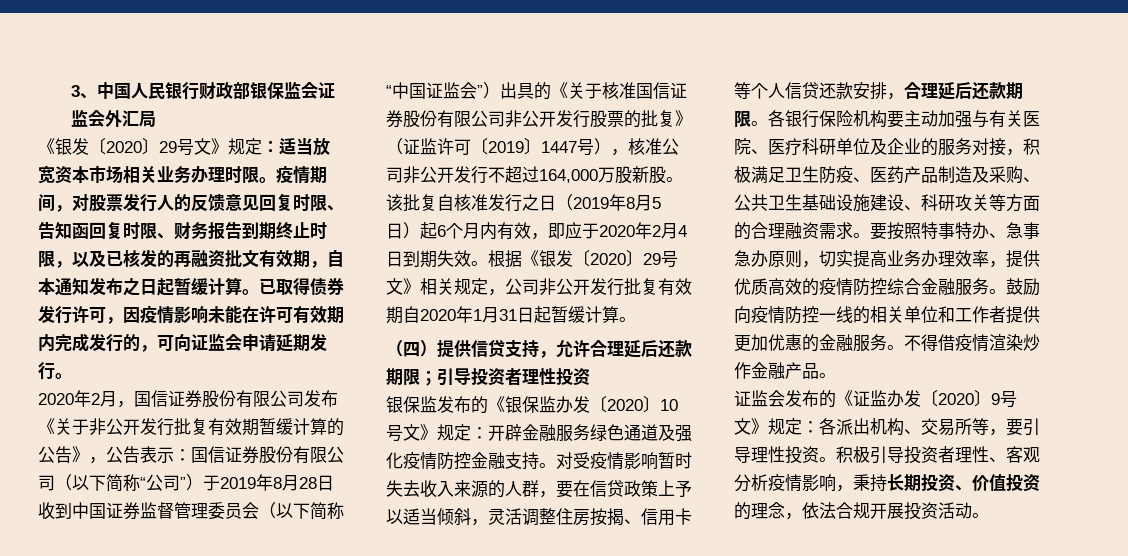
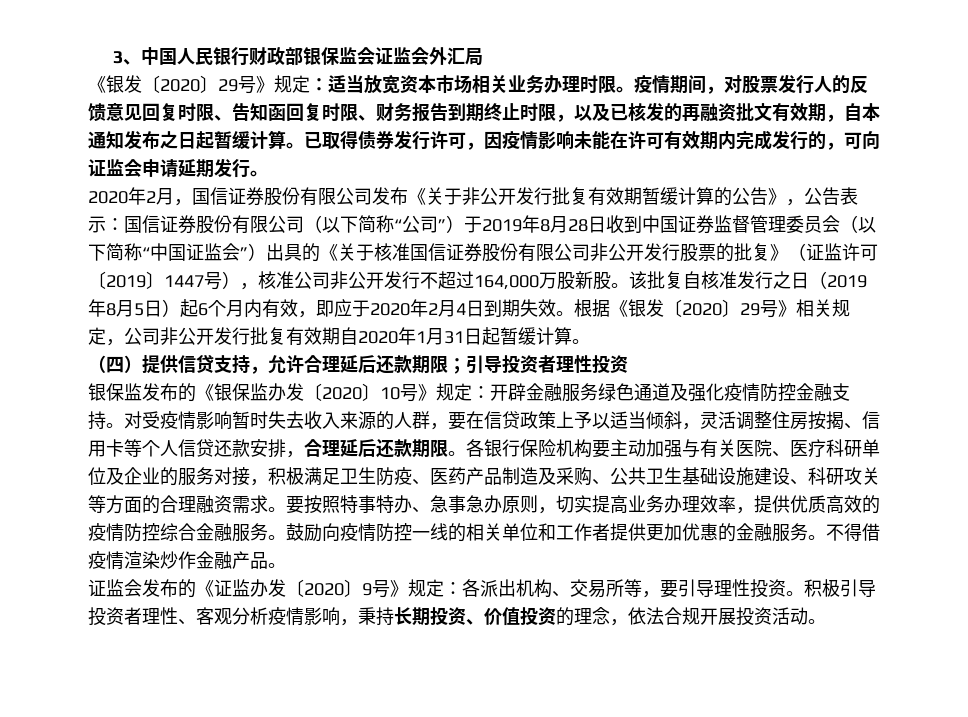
- 《银发〔2020〕29号文》规定：适当放宽资本市场相关业务办理时限。
+ 《银发〔2020〕29号》规定：适当放宽资本市场相关业务办理时限。
- 根据《银发〔2020〕29号文》相关规定，公司非公开发行批复有效期自2020年1月31日起暂缓计算。
+ 根据《银发〔2020〕29号》相关规定，公司非公开发行批复有效期自2020年1月31日起暂缓计算。
- 银保监发布的《银保监办发〔2020〕10号文》规定：开辟金融服务绿色通道及强化疫情防控金融支持。
+ 银保监发布的《银保监办发〔2020〕10号》规定：开辟金融服务绿色通道及强化疫情防控金融支持。
- 证监会发布的《证监办发〔2020〕9号文》规定：各派出机构、交易所等，要引导理性投资。
+ 证监会发布的《证监办发〔2020〕9号》规定：各派出机构、交易所等，要引导理性投资。

